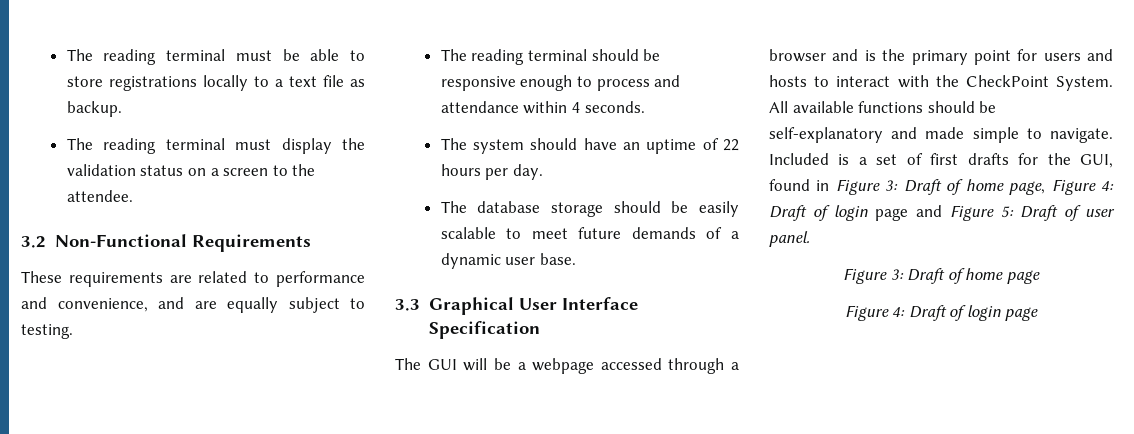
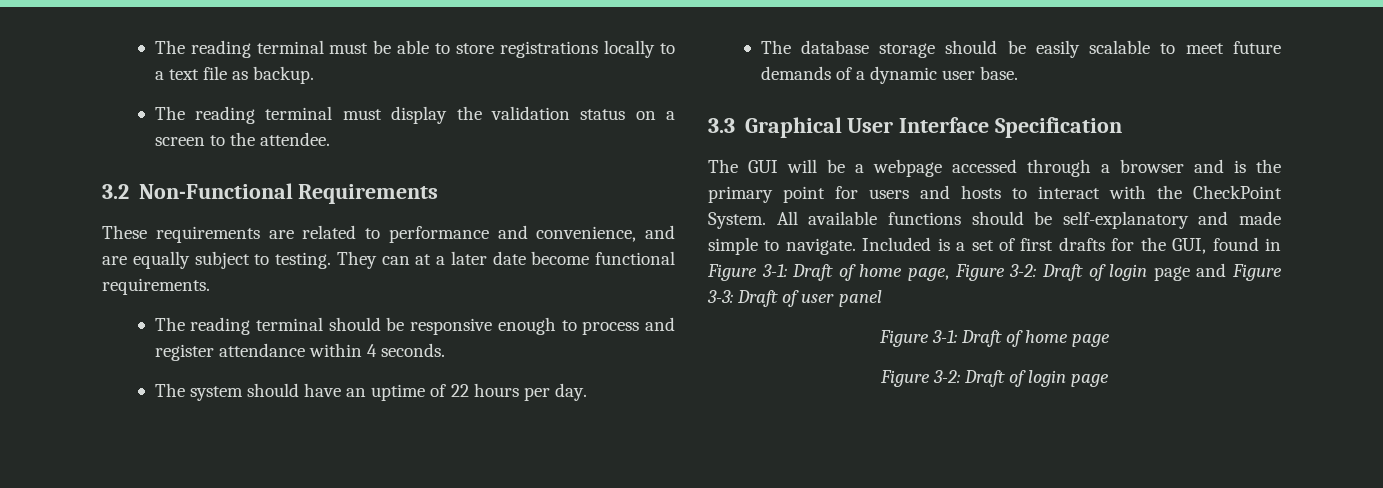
+ They can at a later date become functional requirements.
- The reading terminal should be responsive enough to process and attendance within 4 seconds.
+ The reading terminal should be responsive enough to process and register attendance within 4 seconds.
- Included is a set of first drafts for the GUI, found in Figure 3: Draft of home page, Figure 4: Draft of login page and Figure 5: Draft of user panel.
- Figure 3: Draft of home page
- Figure 4: Draft of login page
+ Included is a set of first drafts for the GUI, found in Figure 3-1: Draft of home page, Figure 3-2: Draft of login page and Figure 3-3: Draft of user panel
+ Figure 3-1: Draft of home page
+ Figure 3-2: Draft of login page

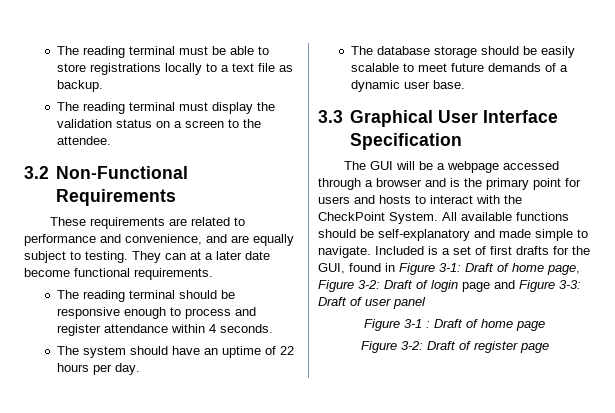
- Figure 3-1: Draft of home page
- Figure 3-2: Draft of login page
+ Figure 3-1 : Draft of home page
+ Figure 3-2: Draft of register page

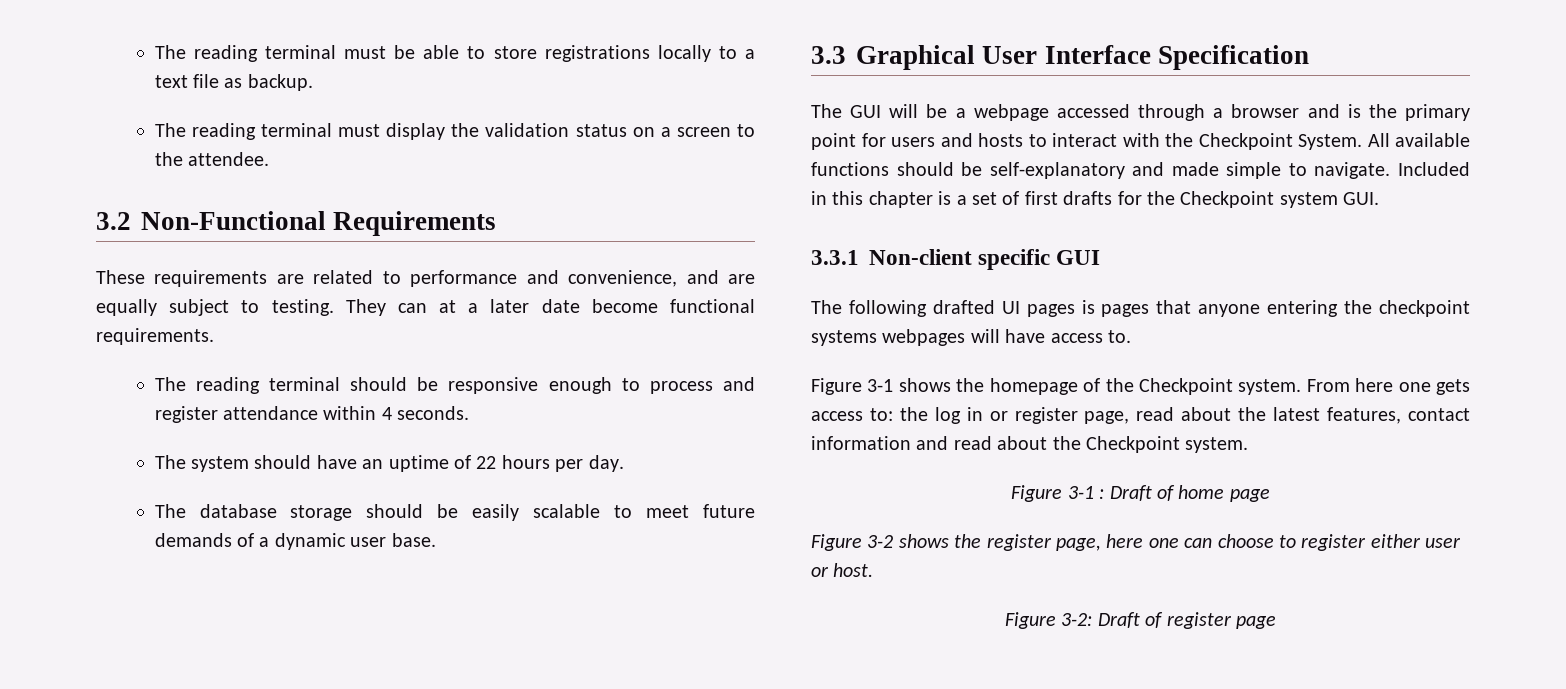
- The GUI will be a webpage accessed through a browser and is the primary point for users and hosts to interact with the CheckPoint System.
+ The GUI will be a webpage accessed through a browser and is the primary point for users and hosts to interact with the Checkpoint System.
- Included is a set of first drafts for the GUI, found in Figure 3-1: Draft of home page, Figure 3-2: Draft of login page and Figure 3-3: Draft of user panel
+ Included in this chapter is a set of first drafts for the Checkpoint system GUI.
+ 3.3.1 Non-client specific GUI
+ The following drafted UI pages is pages that anyone entering the checkpoint systems webpages will have access to.
+ Figure 3-1 shows the homepage of the Checkpoint system. From here one gets access to: the log in or register page, read about the latest features, contact information and read about the Checkpoint system.
+ Figure 3-2 shows the register page, here one can choose to register either user or host.

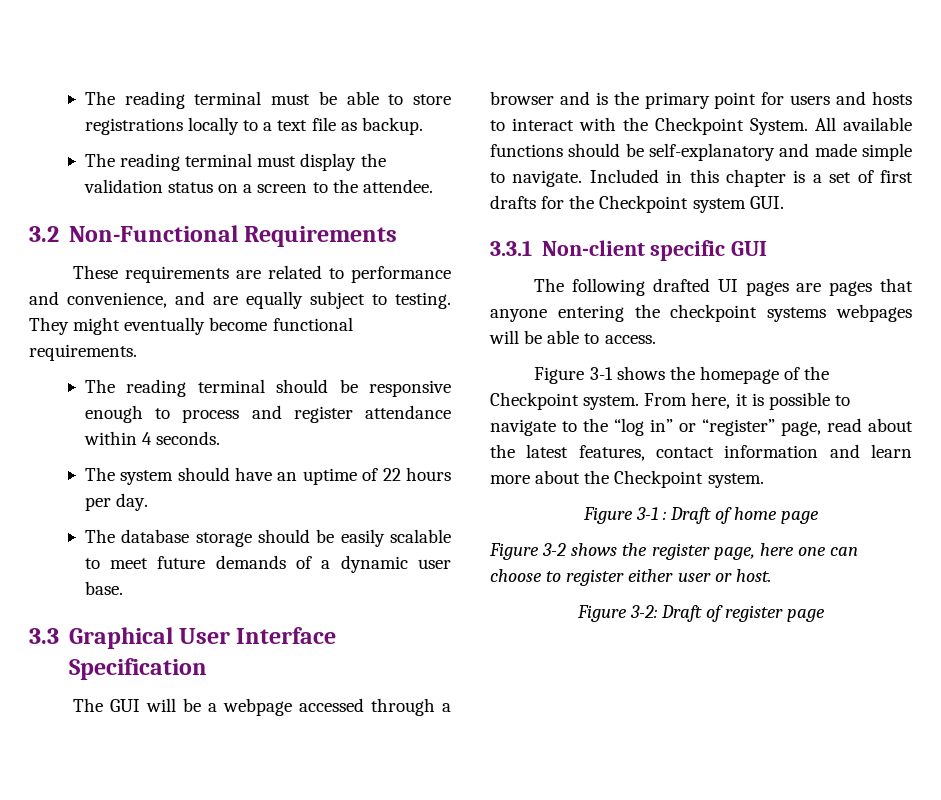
- They can at a later date become functional requirements.
+ They might eventually become functional requirements.
- The following drafted UI pages is pages that anyone entering the checkpoint systems webpages will have access to.
+ The following drafted UI pages are pages that anyone entering the checkpoint systems webpages will be able to access.
- From here one gets access to: the log in or register page, read about the latest features, contact information and read about the Checkpoint system.
+ From here, it is possible to navigate to the “log in” or “register” page, read about the latest features, contact information and learn more about the Checkpoint system.

